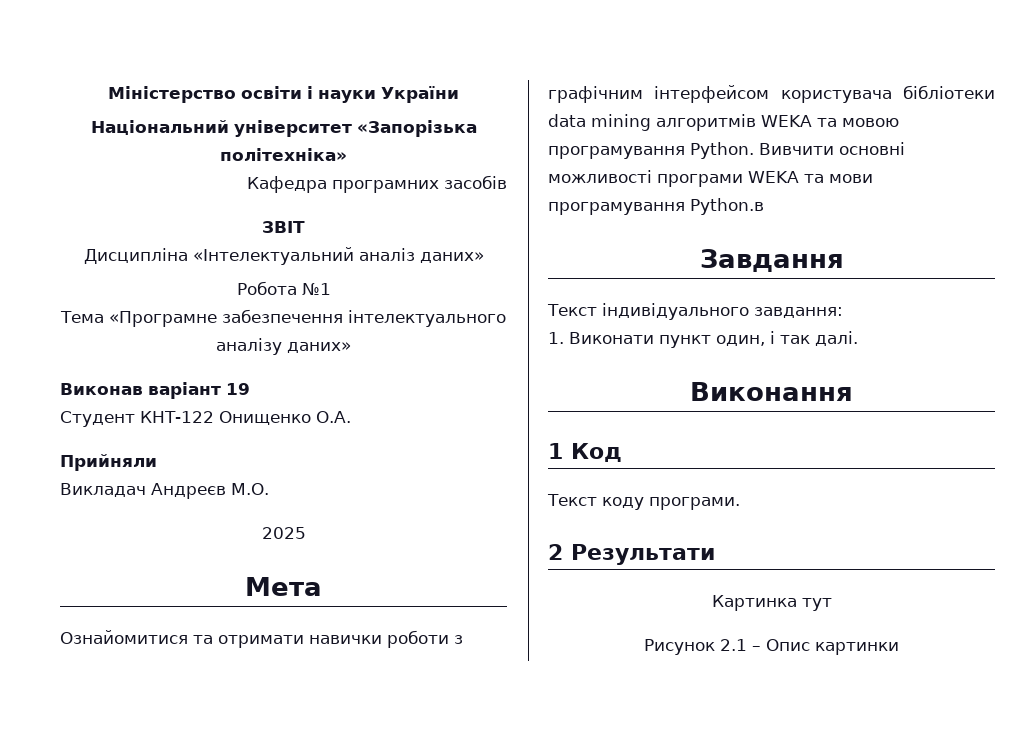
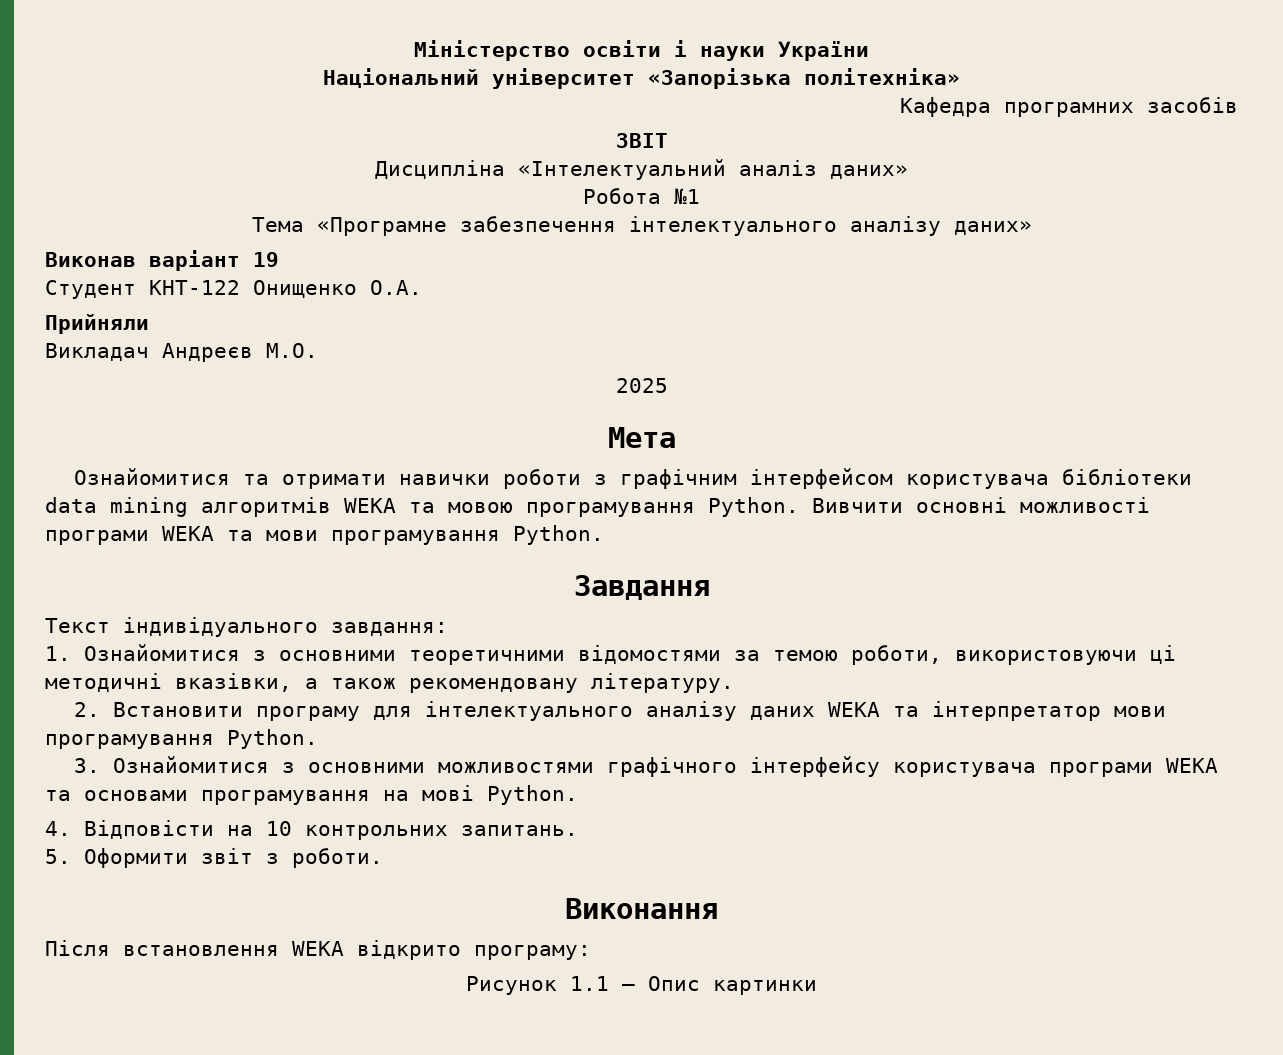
- Вивчити основні можливості програми WEKA та мови програмування Python.в
+ Вивчити основні можливості програми WEKA та мови програмування Python.
- 1. Виконати пункт один, і так далі.
+ 1. Ознайомитися з основними теоретичними відомостями за темою роботи, використовуючи ці методичні вказівки, а також рекомендовану літературу.
+ 2. Встановити програму для інтелектуального аналізу даних WEKA та інтерпретатор мови програмування Python.
+ 3. Ознайомитися з основними можливостями графічного інтерфейсу користувача програми WEKA та основами програмування на мові Python.
+ 4. Відповісти на 10 контрольних запитань.
+ 5. Оформити звіт з роботи.
  Виконання
- 1 Код
- Текст коду програми.
- 2 Результати
- Картинка тут
+ Після встановлення WEKA відкрито програму:
- Рисунок 2.1 – Опис картинки
+ Рисунок 1.1 – Опис картинки

